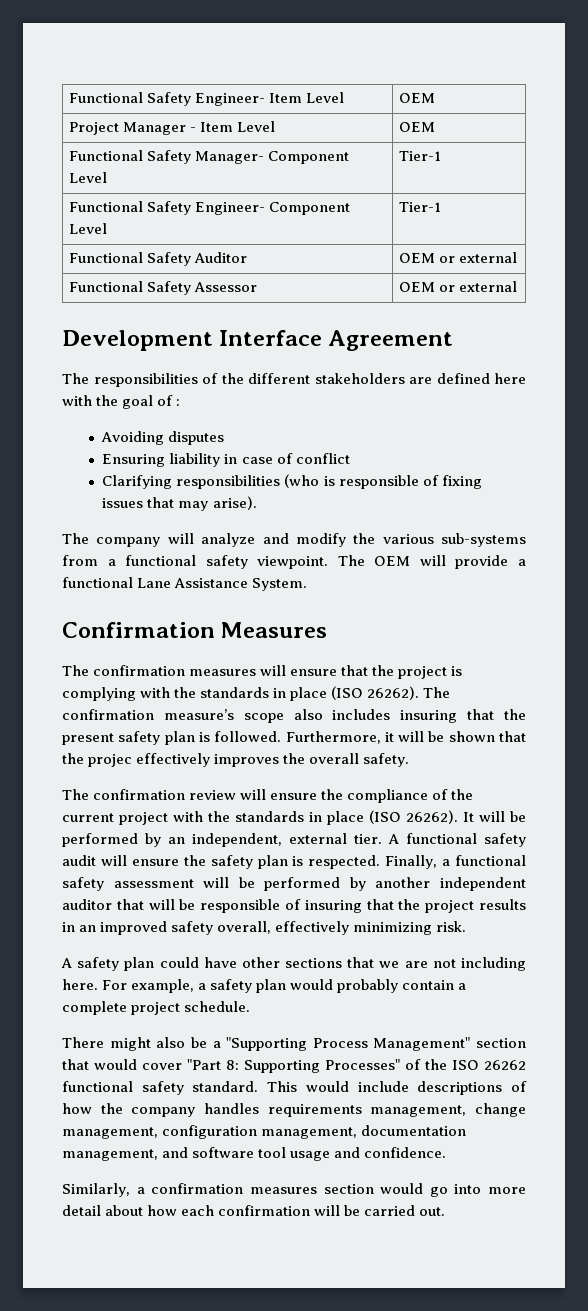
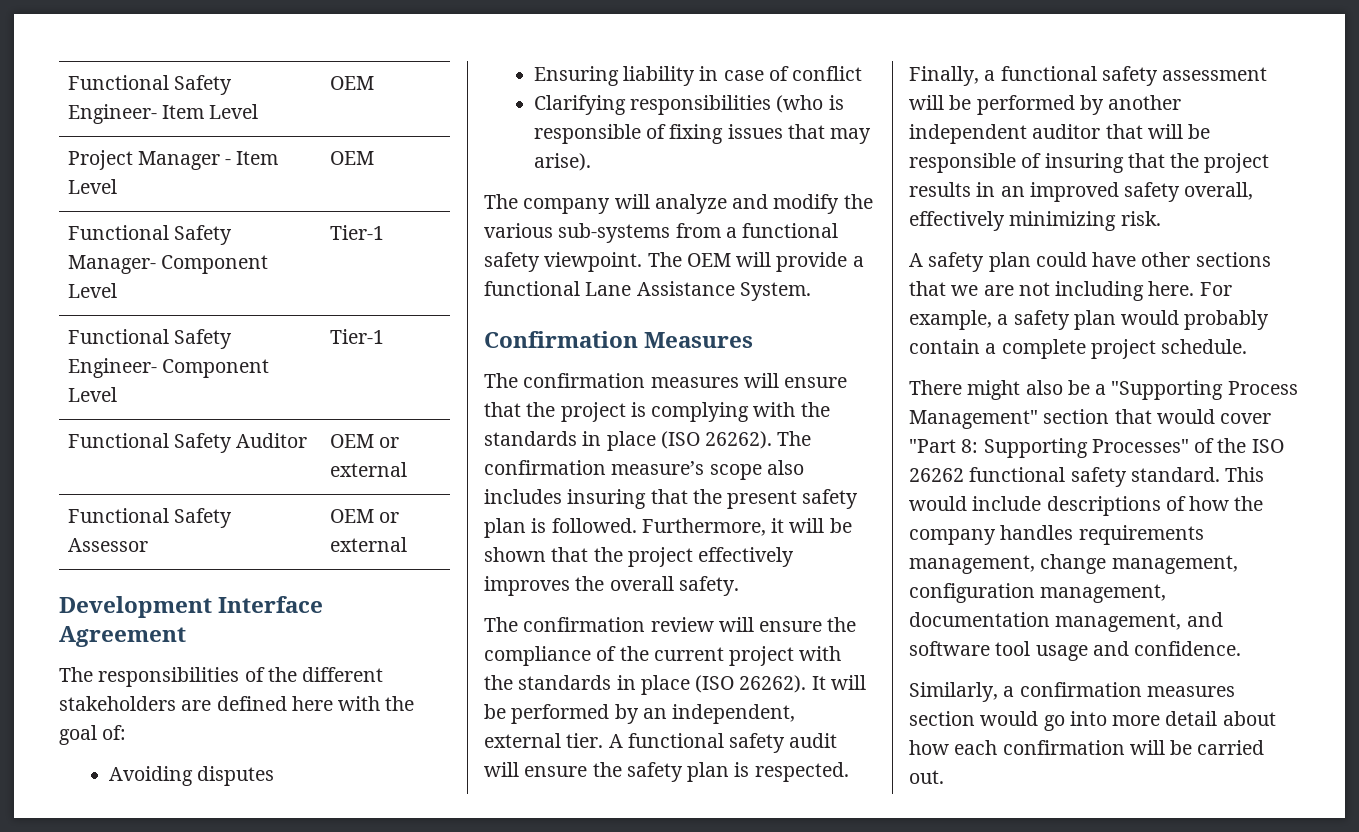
- The responsibilities of the different stakeholders are defined here with the goal of :
+ The responsibilities of the different stakeholders are defined here with the goal of:
- Furthermore, it will be shown that the projec effectively improves the overall safety.
+ Furthermore, it will be shown that the project effectively improves the overall safety.

